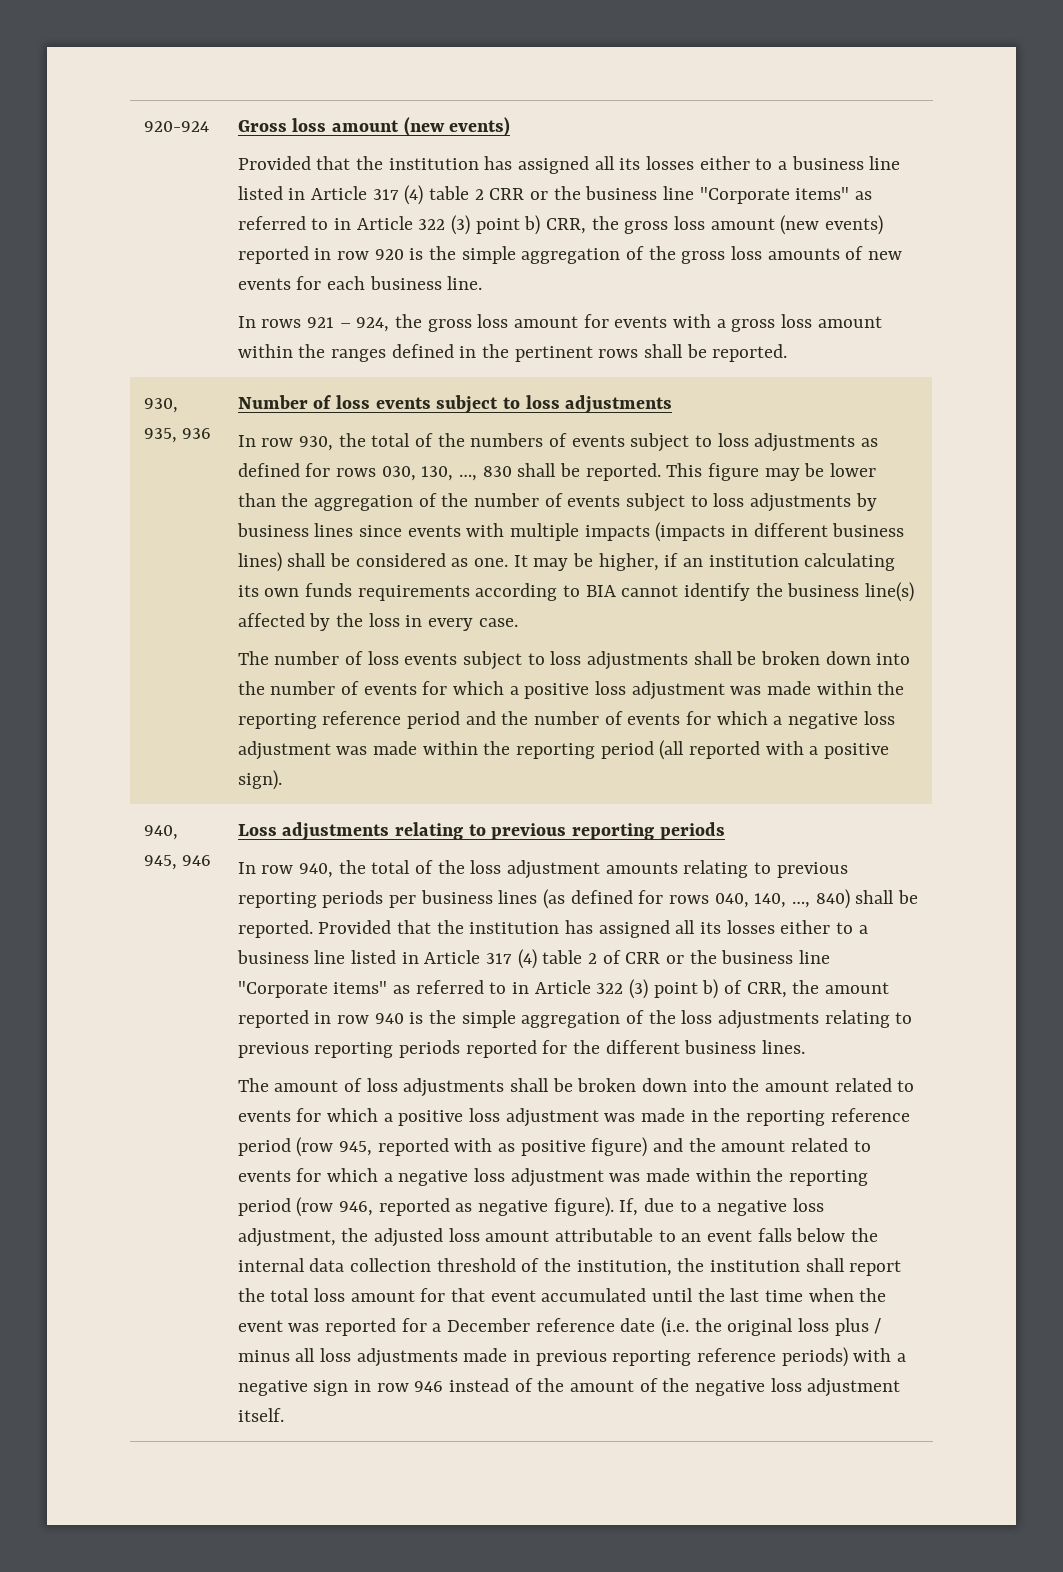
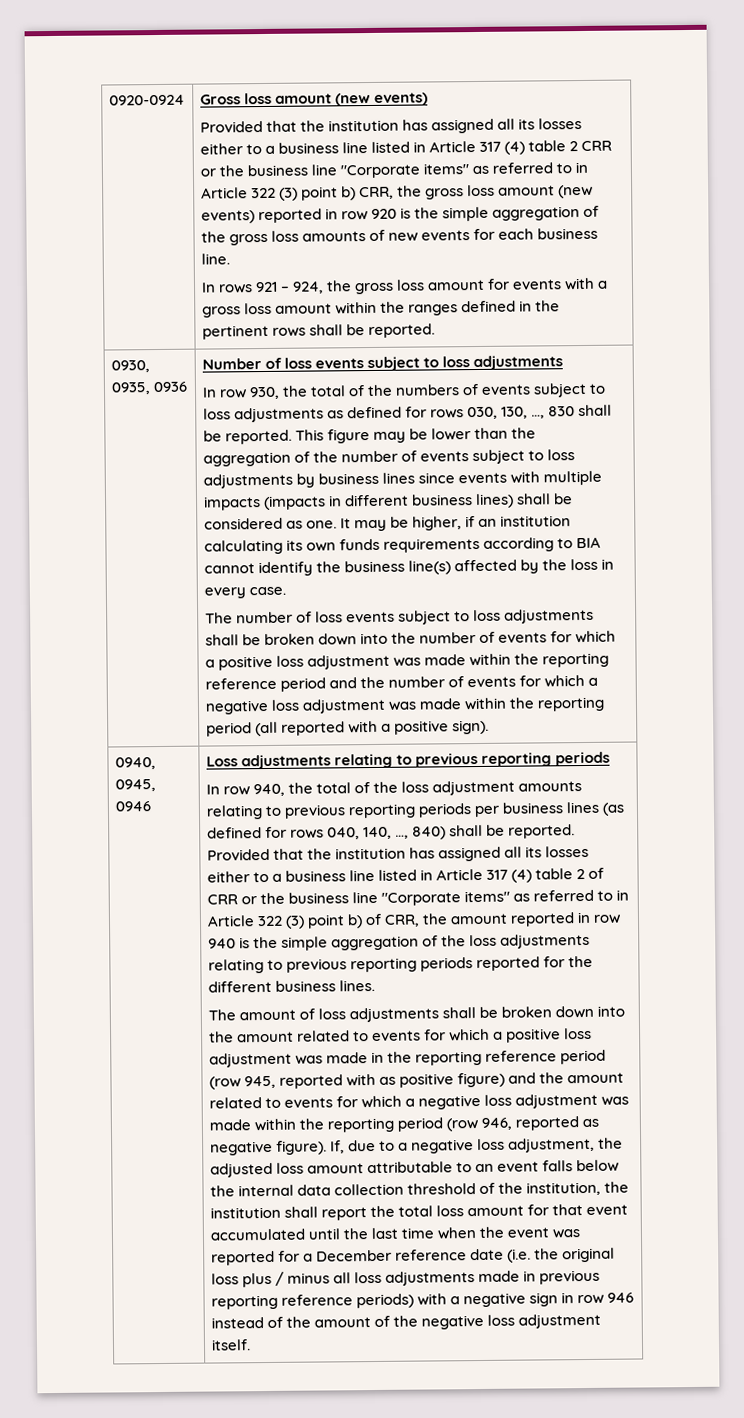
- 920-924
+ 0920-0924
- 930, 935, 936
+ 0930, 0935, 0936
- 940, 945, 946
+ 0940, 0945, 0946

